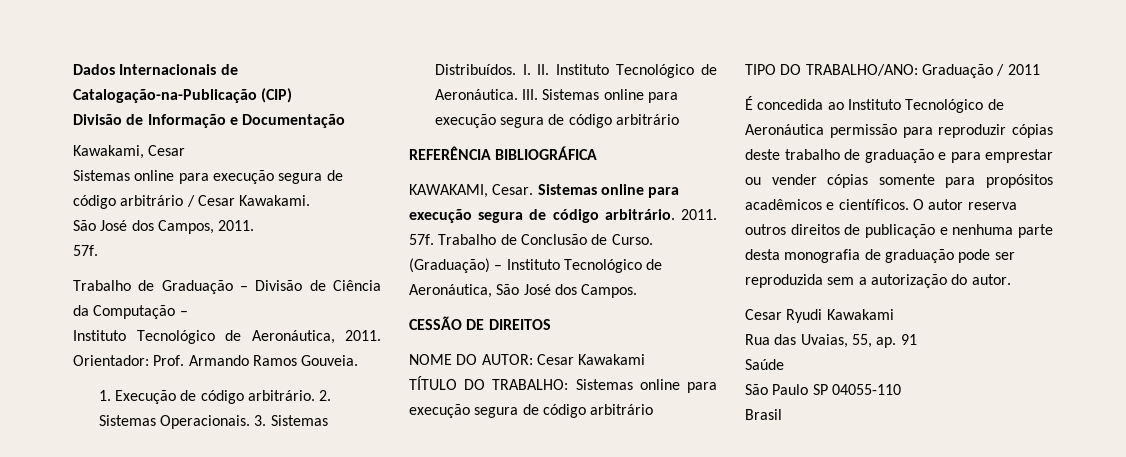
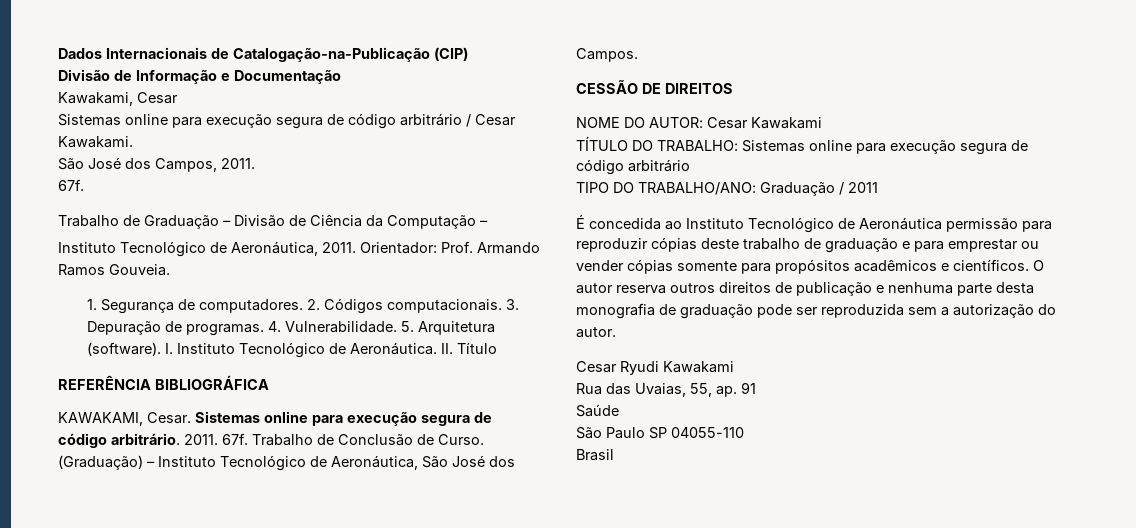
  São José dos Campos, 2011.
- 57f.
+ 67f.
- 1. Execução de código arbitrário. 2. Sistemas Operacionais. 3. Sistemas Distribuídos. I. II. Instituto Tecnológico de Aeronáutica. III. Sistemas online para execução segura de código arbitrário
+ 1. Segurança de computadores. 2. Códigos computacionais. 3. Depuração de programas. 4. Vulnerabilidade. 5. Arquitetura (software). I. Instituto Tecnológico de Aeronáutica. II. Título
- 2011. 57f.
+ 2011. 67f.

